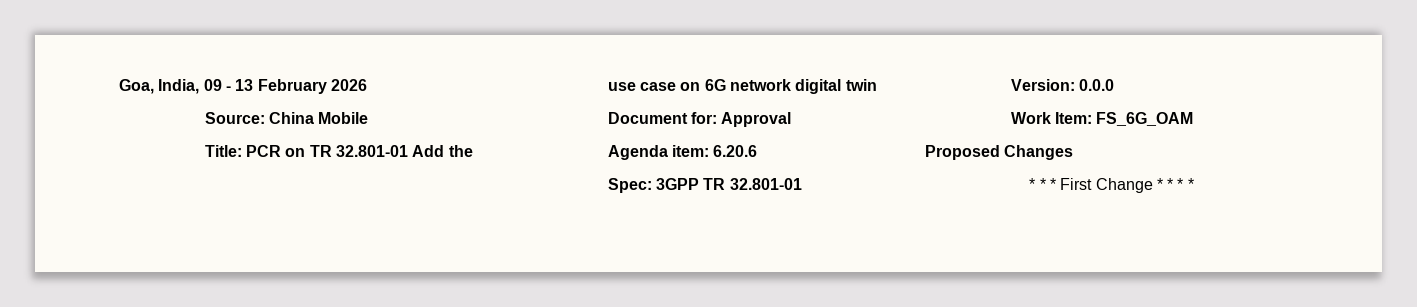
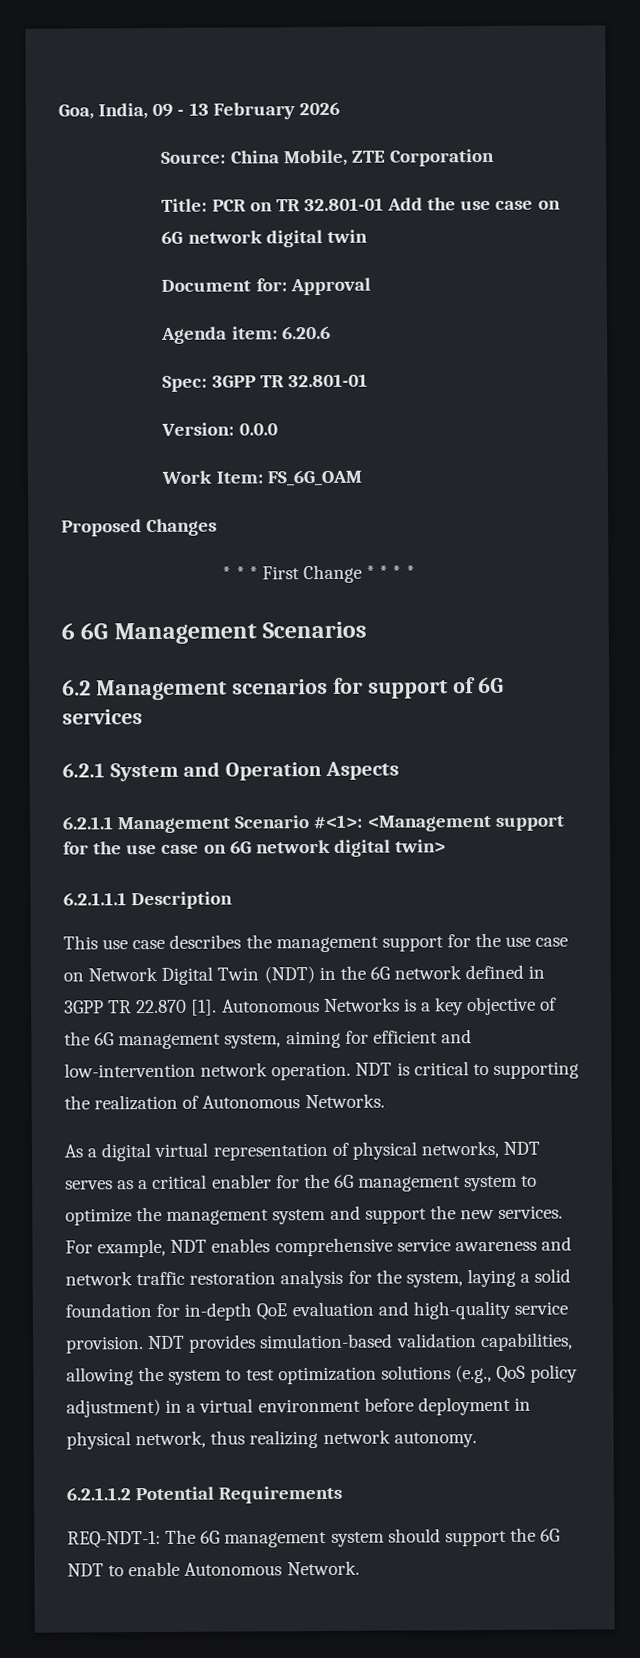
- Source: China Mobile
+ Source: China Mobile, ZTE Corporation
+ 6 6G Management Scenarios
+ 6.2 Management scenarios for support of 6G services
+ 6.2.1 System and Operation Aspects
+ 6.2.1.1 Management Scenario #<1>: <Management support for the use case on 6G network digital twin>
+ 6.2.1.1.1 Description
+ This use case describes the management support for the use case on Network Digital Twin (NDT) in the 6G network defined in 3GPP TR 22.870 [1]. Autonomous Networks is a key objective of the 6G management system, aiming for efficient and low-intervention network operation. NDT is critical to supporting the realization of Autonomous Networks.
+ As a digital virtual representation of physical networks, NDT serves as a critical enabler for the 6G management system to optimize the management system and support the new services. For example, NDT enables comprehensive service awareness and network traffic restoration analysis for the system, laying a solid foundation for in-depth QoE evaluation and high-quality service provision. NDT provides simulation-based validation capabilities, allowing the system to test optimization solutions (e.g., QoS policy adjustment) in a virtual environment before deployment in physical network, thus realizing network autonomy.
+ 6.2.1.1.2 Potential Requirements
+ REQ-NDT-1: The 6G management system should support the 6G NDT to enable Autonomous Network.

